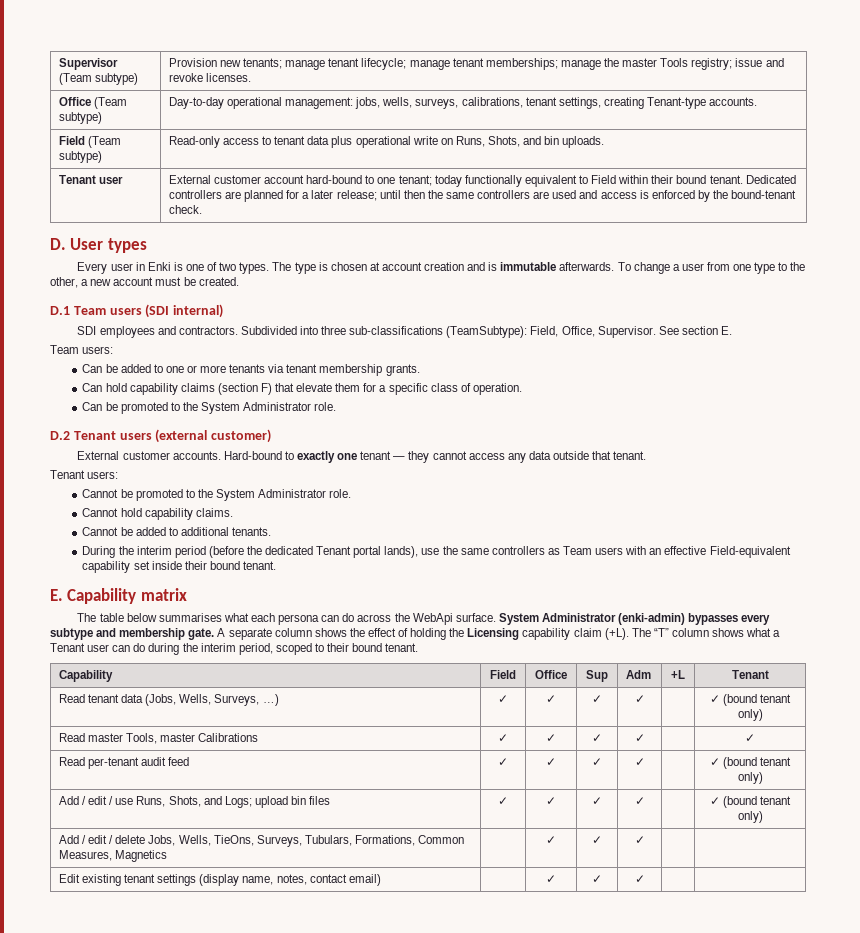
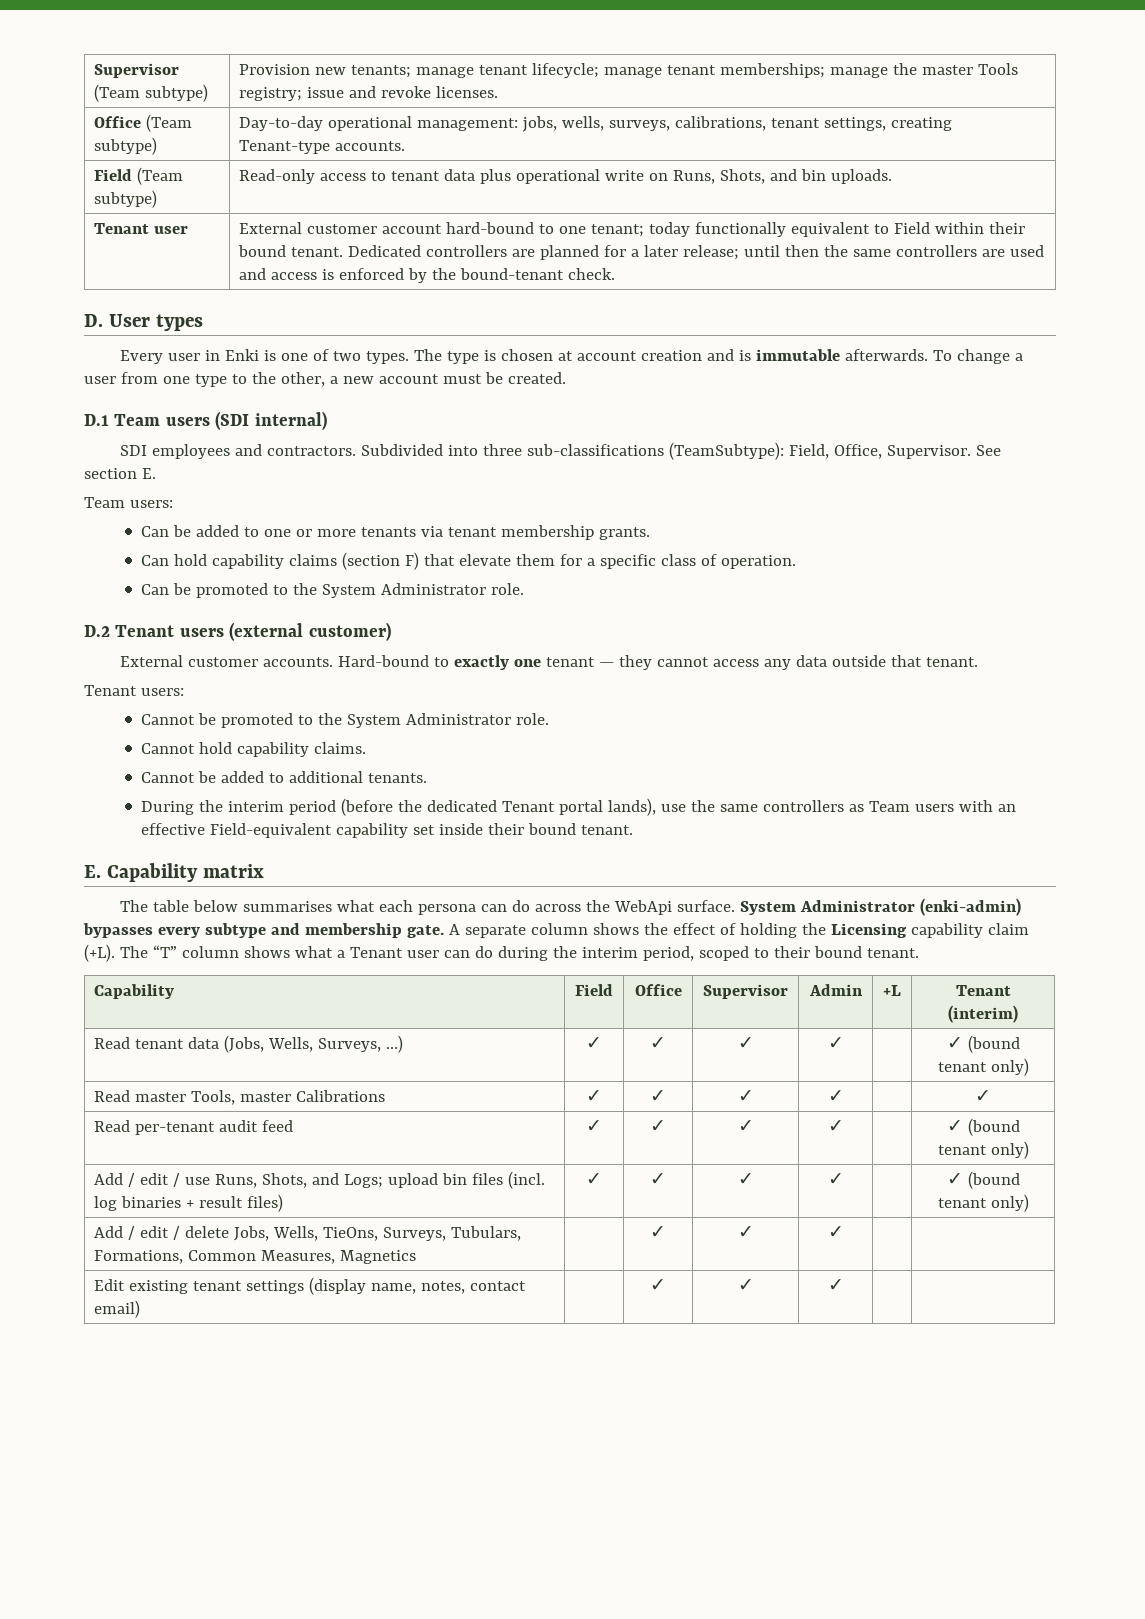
- Capability | Field | Office | Sup | Adm | +L | Tenant
+ Capability | Field | Office | Supervisor | Admin | +L | Tenant (interim)
- Add / edit / use Runs, Shots, and Logs; upload bin files | ✓ | ✓ | ✓ | ✓ | | ✓ (bound tenant only)
+ Add / edit / use Runs, Shots, and Logs; upload bin files (incl. log binaries + result files) | ✓ | ✓ | ✓ | ✓ | | ✓ (bound tenant only)

